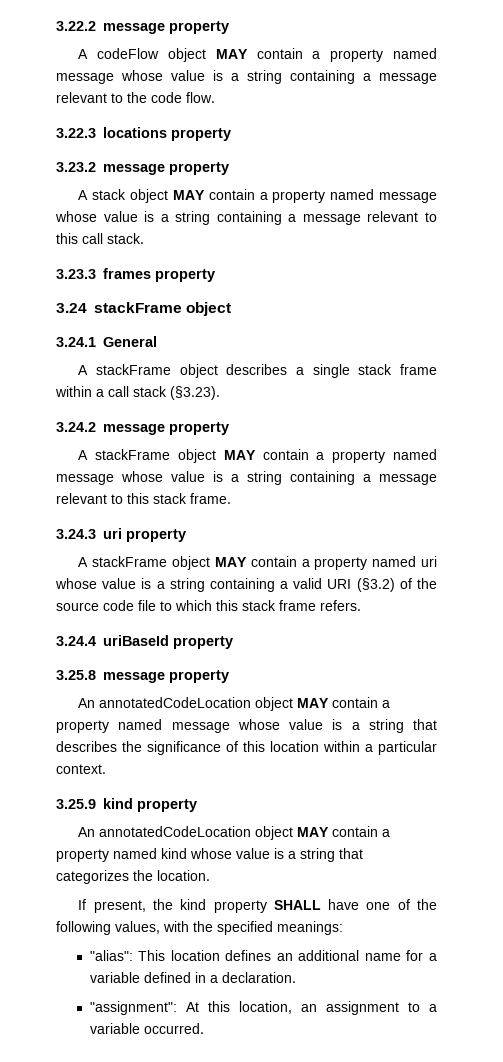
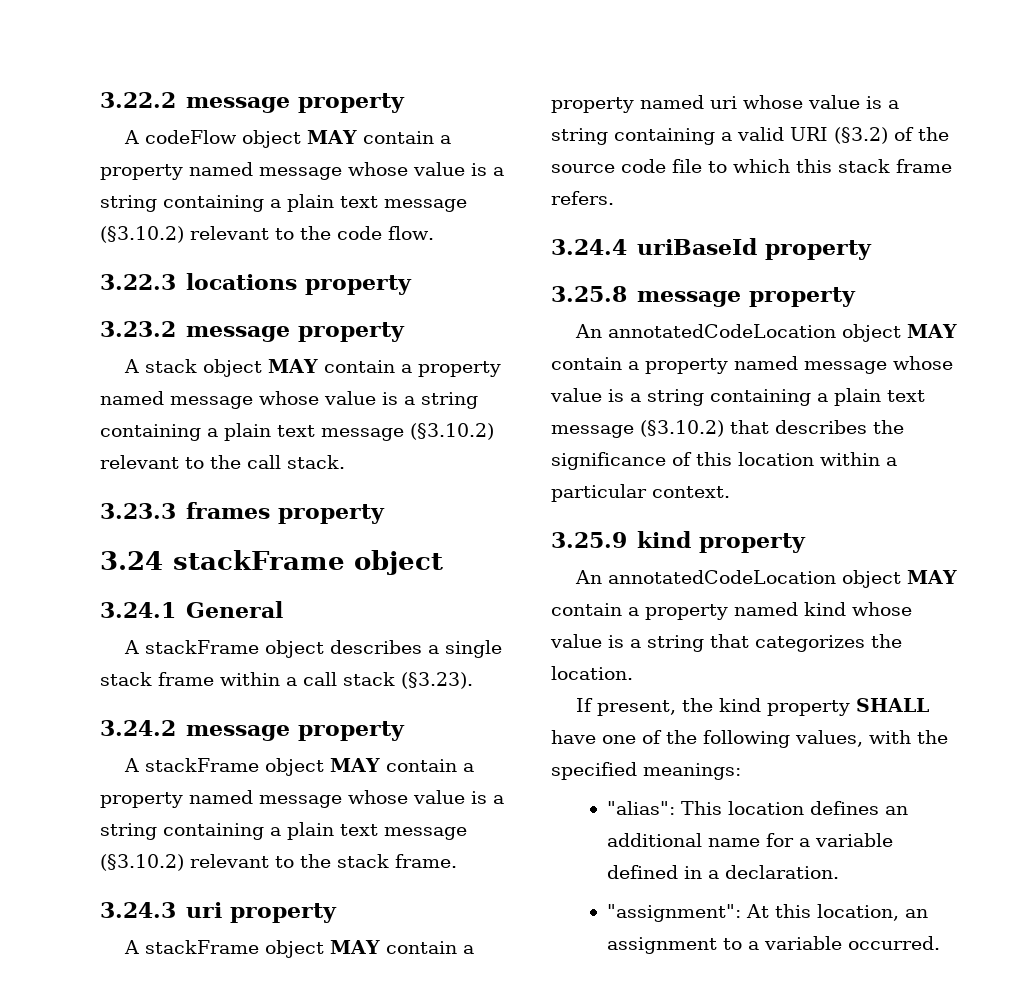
- A codeFlow object MAY contain a property named message whose value is a string containing a message relevant to the code flow.
+ A codeFlow object MAY contain a property named message whose value is a string containing a plain text message (§3.10.2) relevant to the code flow.
- A stack object MAY contain a property named message whose value is a string containing a message relevant to this call stack.
+ A stack object MAY contain a property named message whose value is a string containing a plain text message (§3.10.2) relevant to the call stack.
- A stackFrame object MAY contain a property named message whose value is a string containing a message relevant to this stack frame.
+ A stackFrame object MAY contain a property named message whose value is a string containing a plain text message (§3.10.2) relevant to the stack frame.
- An annotatedCodeLocation object MAY contain a property named message whose value is a string that describes the significance of this location within a particular context.
+ An annotatedCodeLocation object MAY contain a property named message whose value is a string containing a plain text message (§3.10.2) that describes the significance of this location within a particular context.

